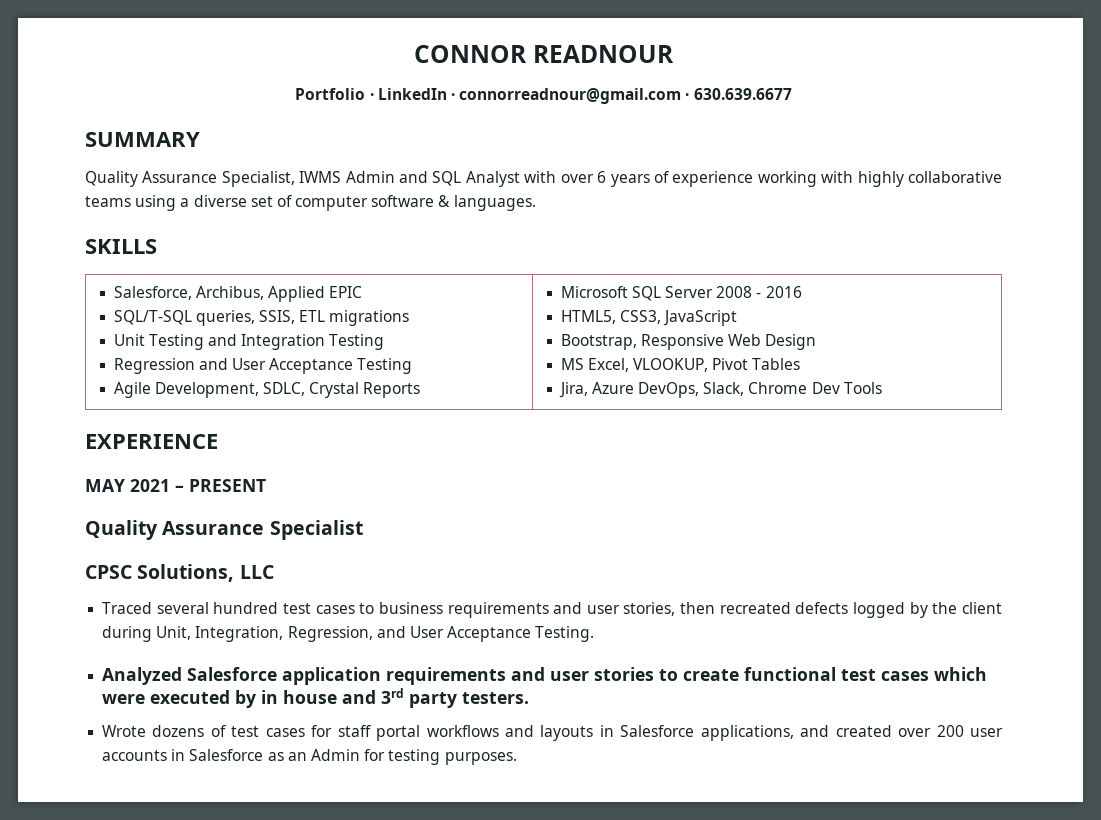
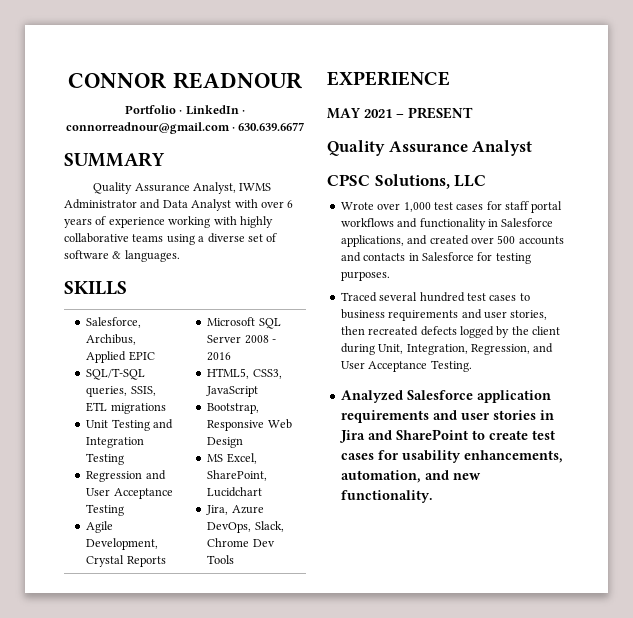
- Quality Assurance Specialist, IWMS Admin and SQL Analyst with over 6 years of experience working with highly collaborative teams using a diverse set of computer software & languages.
+ Quality Assurance Analyst, IWMS Administrator and Data Analyst with over 6 years of experience working with highly collaborative teams using a diverse set of software & languages.
- Agile Development, SDLC, Crystal Reports
+ Agile Development, Crystal Reports
- MS Excel, VLOOKUP, Pivot Tables
+ MS Excel, SharePoint, Lucidchart
- Quality Assurance Specialist
+ Quality Assurance Analyst
+ Wrote over 1,000 test cases for staff portal workflows and functionality in Salesforce applications, and created over 500 accounts and contacts in Salesforce for testing purposes.
- Analyzed Salesforce application requirements and user stories to create functional test cases which were executed by in house and 3rd party testers.
- Wrote dozens of test cases for staff portal workflows and layouts in Salesforce applications, and created over 200 user accounts in Salesforce as an Admin for testing purposes.
+ Analyzed Salesforce application requirements and user stories in Jira and SharePoint to create test cases for usability enhancements, automation, and new functionality.

